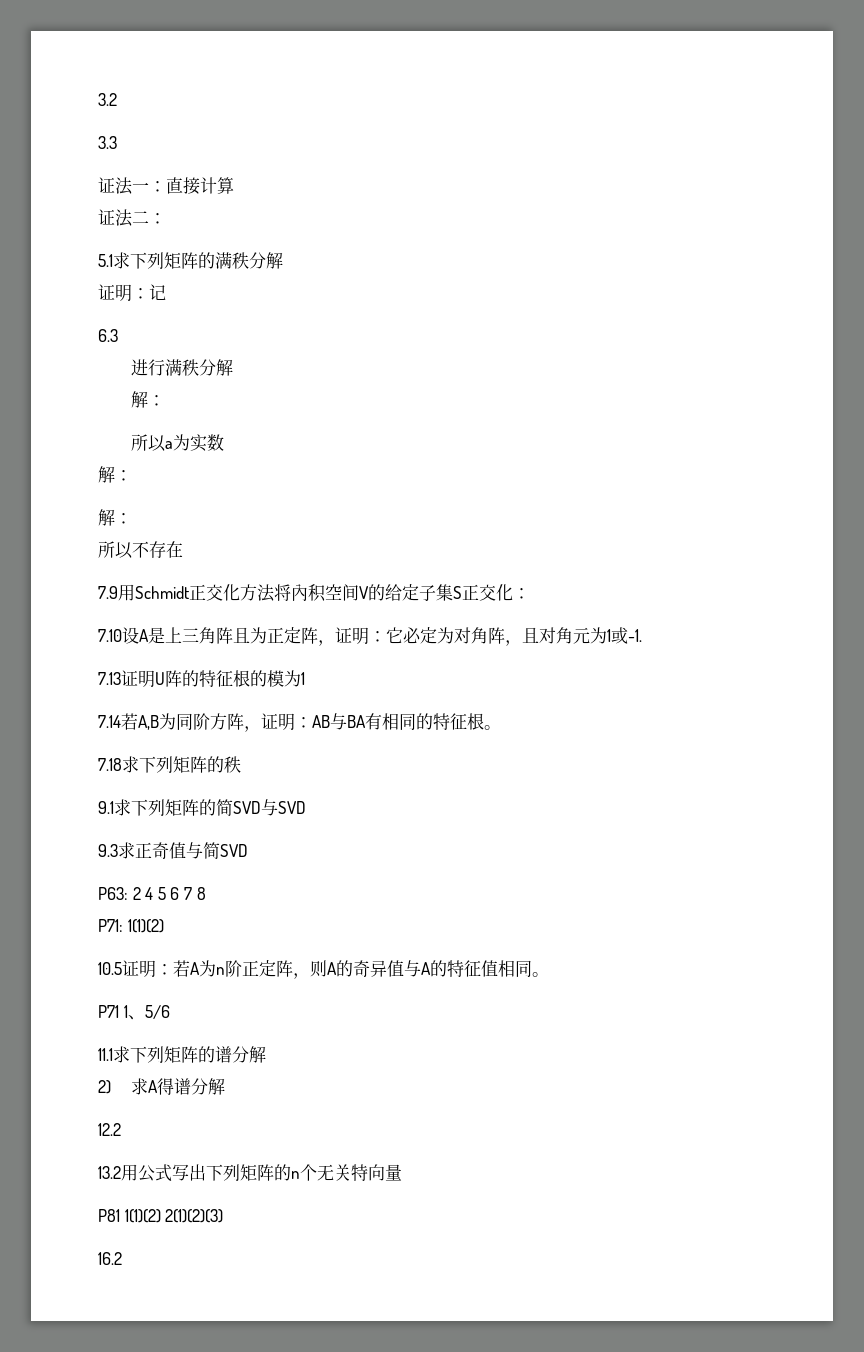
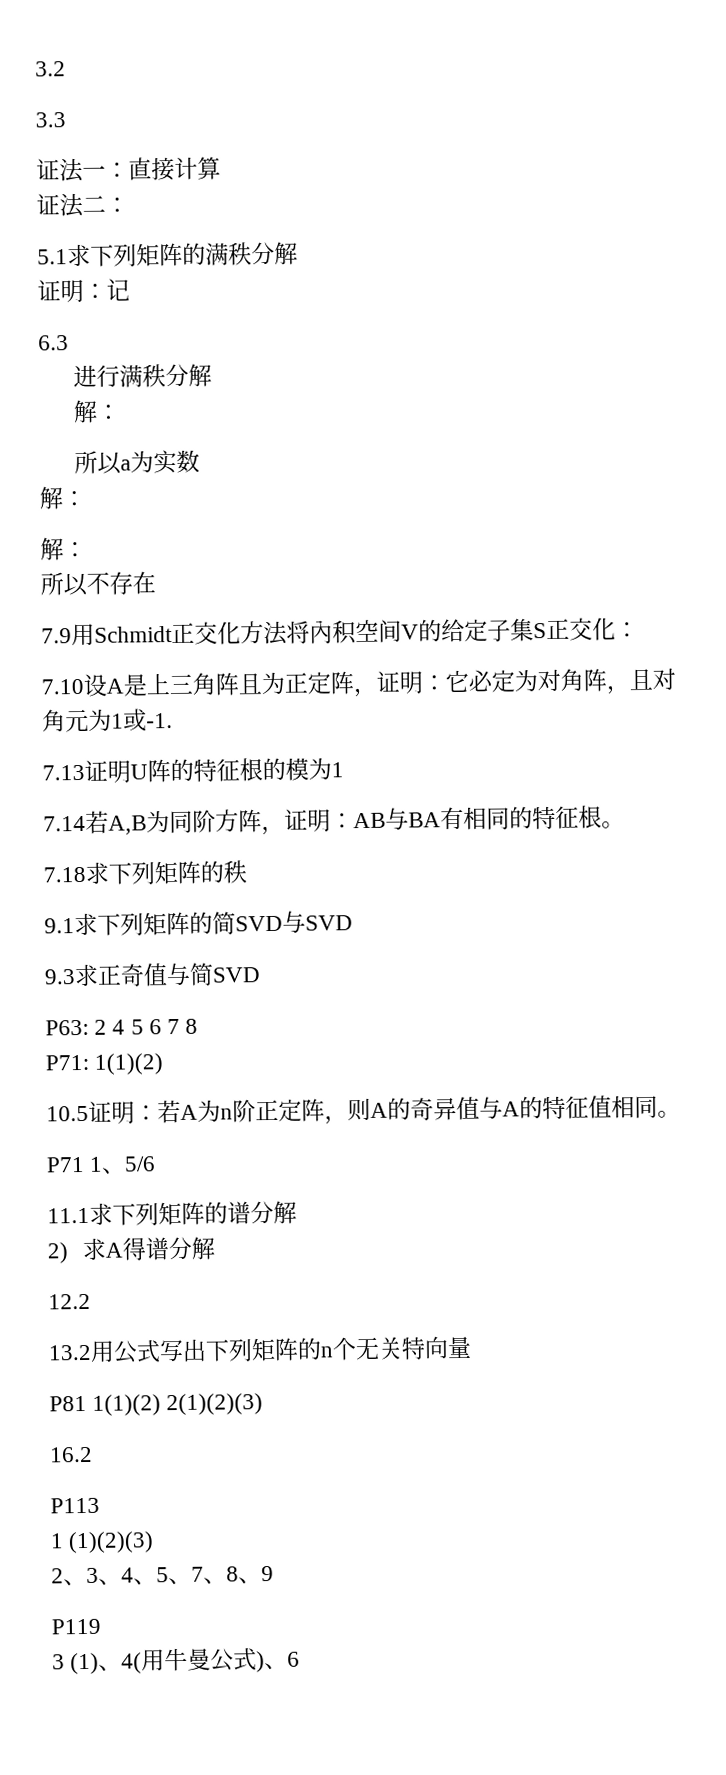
+ P113
+ 1 (1)(2)(3)
+ 2、3、4、5、7、8、9
+ P119
+ 3 (1)、4(用牛曼公式)、6

